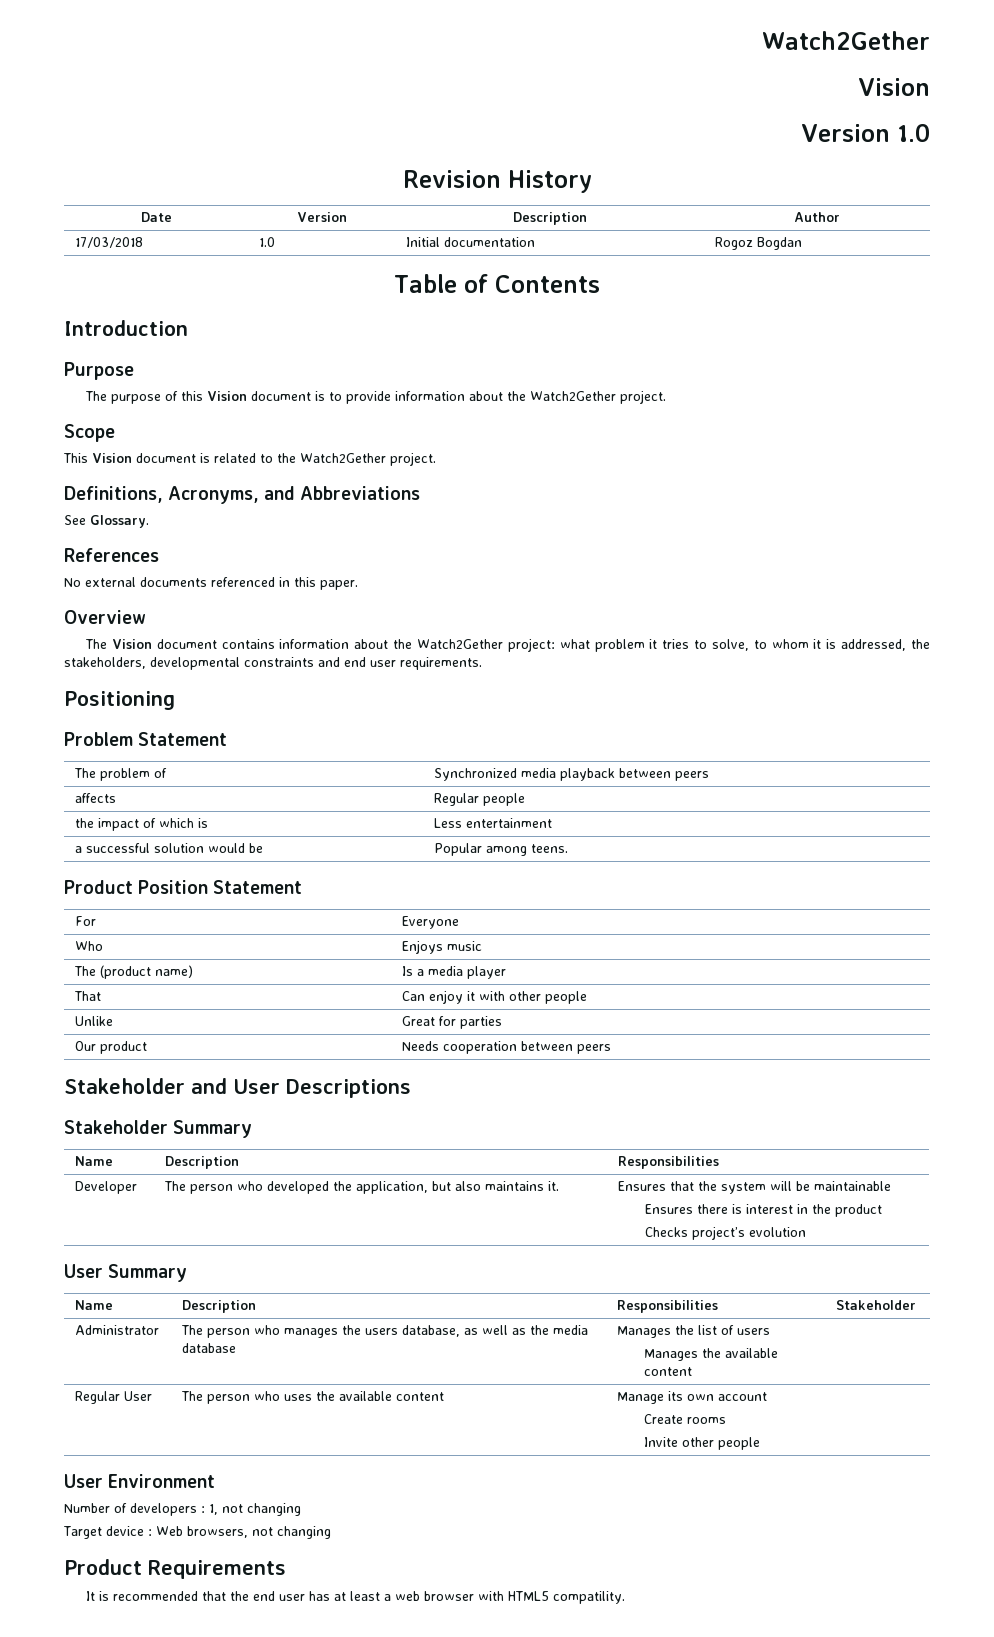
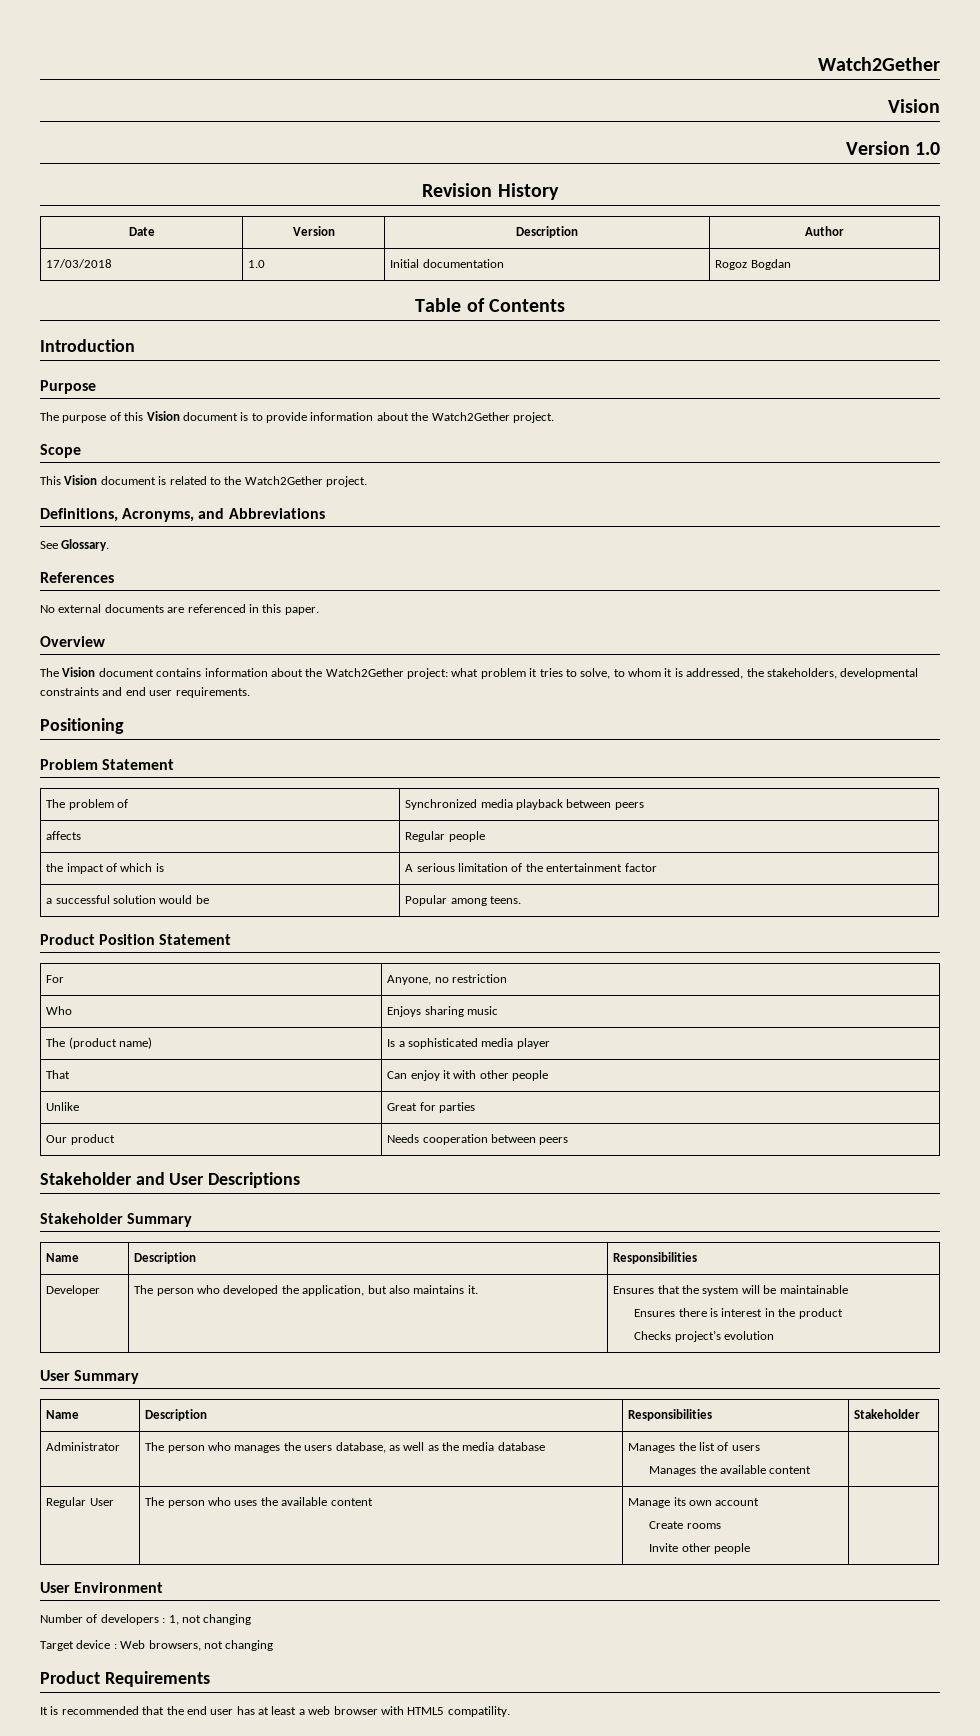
- No external documents referenced in this paper.
+ No external documents are referenced in this paper.
- the impact of which is | Less entertainment
+ the impact of which is | A serious limitation of the entertainment factor
- For | Everyone
+ For | Anyone, no restriction
- Who | Enjoys music
+ Who | Enjoys sharing music
- The (product name) | Is a media player
+ The (product name) | Is a sophisticated media player

